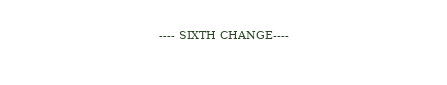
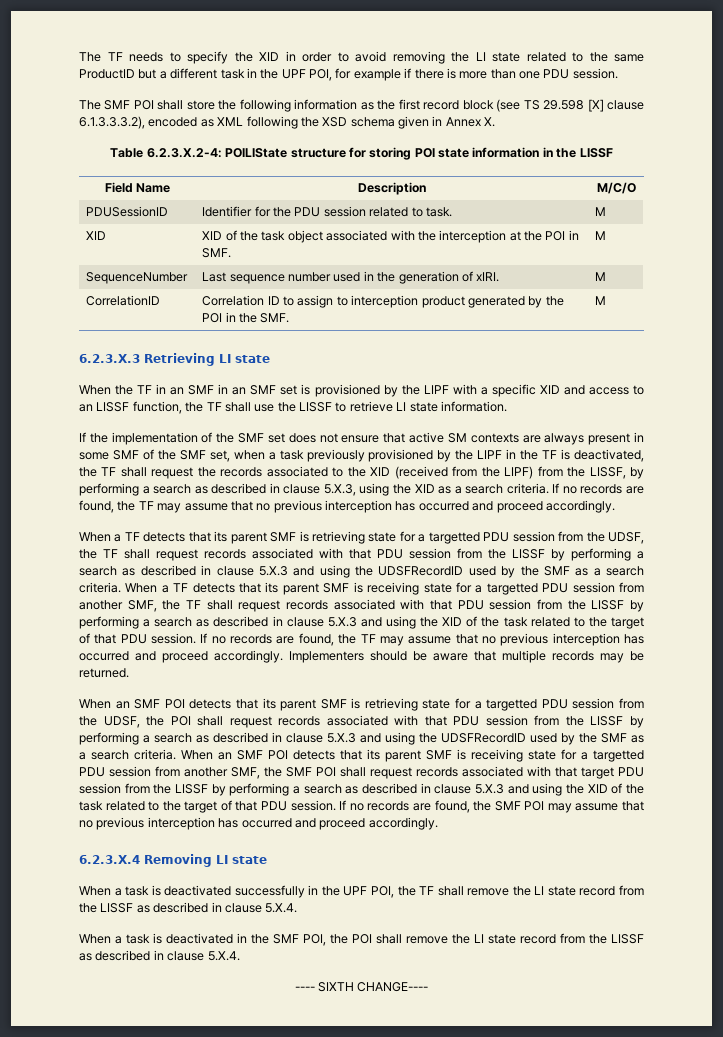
+ The TF needs to specify the XID in order to avoid removing the LI state related to the same ProductID but a different task in the UPF POI, for example if there is more than one PDU session.
+ The SMF POI shall store the following information as the first record block (see TS 29.598 [X] clause 6.1.3.3.3.2), encoded as XML following the XSD schema given in Annex X.
+ Table 6.2.3.X.2-4: POILIState structure for storing POI state information in the LISSF
+ Field Name | Description | M/C/O
+ PDUSessionID | Identifier for the PDU session related to task. | M
+ XID | XID of the task object associated with the interception at the POI in SMF. | M
+ SequenceNumber | Last sequence number used in the generation of xIRI. | M
+ CorrelationID | Correlation ID to assign to interception product generated by the POI in the SMF. | M
+ 6.2.3.X.3 Retrieving LI state
+ When the TF in an SMF in an SMF set is provisioned by the LIPF with a specific XID and access to an LISSF function, the TF shall use the LISSF to retrieve LI state information.
+ If the implementation of the SMF set does not ensure that active SM contexts are always present in some SMF of the SMF set, when a task previously provisioned by the LIPF in the TF is deactivated, the TF shall request the records associated to the XID (received from the LIPF) from the LISSF, by performing a search as described in clause 5.X.3, using the XID as a search criteria. If no records are found, the TF may assume that no previous interception has occurred and proceed accordingly.
+ When a TF detects that its parent SMF is retrieving state for a targetted PDU session from the UDSF, the TF shall request records associated with that PDU session from the LISSF by performing a search as described in clause 5.X.3 and using the UDSFRecordID used by the SMF as a search criteria. When a TF detects that its parent SMF is receiving state for a targetted PDU session from another SMF, the TF shall request records associated with that PDU session from the LISSF by performing a search as described in clause 5.X.3 and using the XID of the task related to the target of that PDU session. If no records are found, the TF may assume that no previous interception has occurred and proceed accordingly. Implementers should be aware that multiple records may be returned.
+ When an SMF POI detects that its parent SMF is retrieving state for a targetted PDU session from the UDSF, the POI shall request records associated with that PDU session from the LISSF by performing a search as described in clause 5.X.3 and using the UDSFRecordID used by the SMF as a search criteria. When an SMF POI detects that its parent SMF is receiving state for a targetted PDU session from another SMF, the SMF POI shall request records associated with that target PDU session from the LISSF by performing a search as described in clause 5.X.3 and using the XID of the task related to the target of that PDU session. If no records are found, the SMF POI may assume that no previous interception has occurred and proceed accordingly.
+ 6.2.3.X.4 Removing LI state
+ When a task is deactivated successfully in the UPF POI, the TF shall remove the LI state record from the LISSF as described in clause 5.X.4.
+ When a task is deactivated in the SMF POI, the POI shall remove the LI state record from the LISSF as described in clause 5.X.4.

